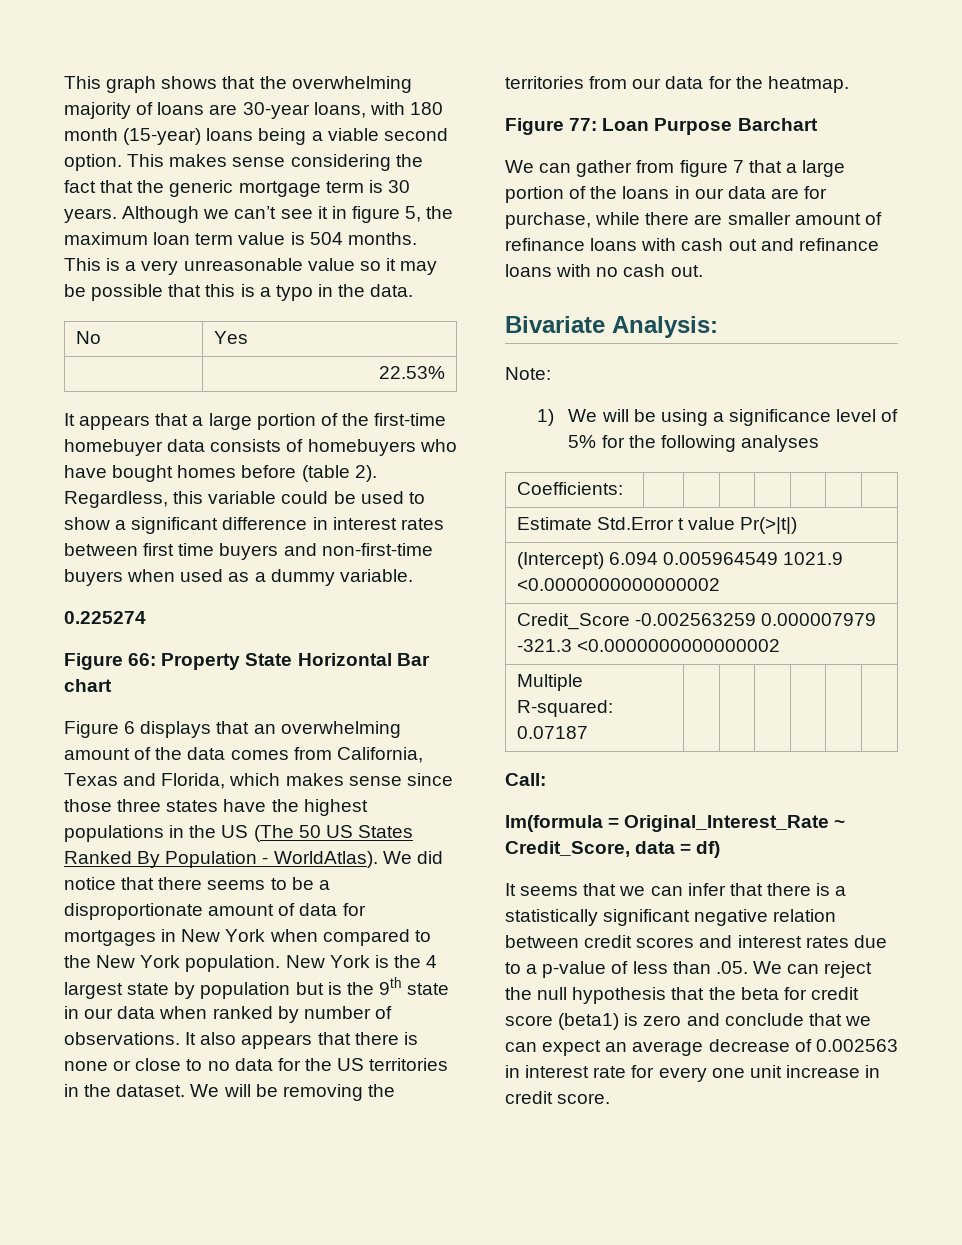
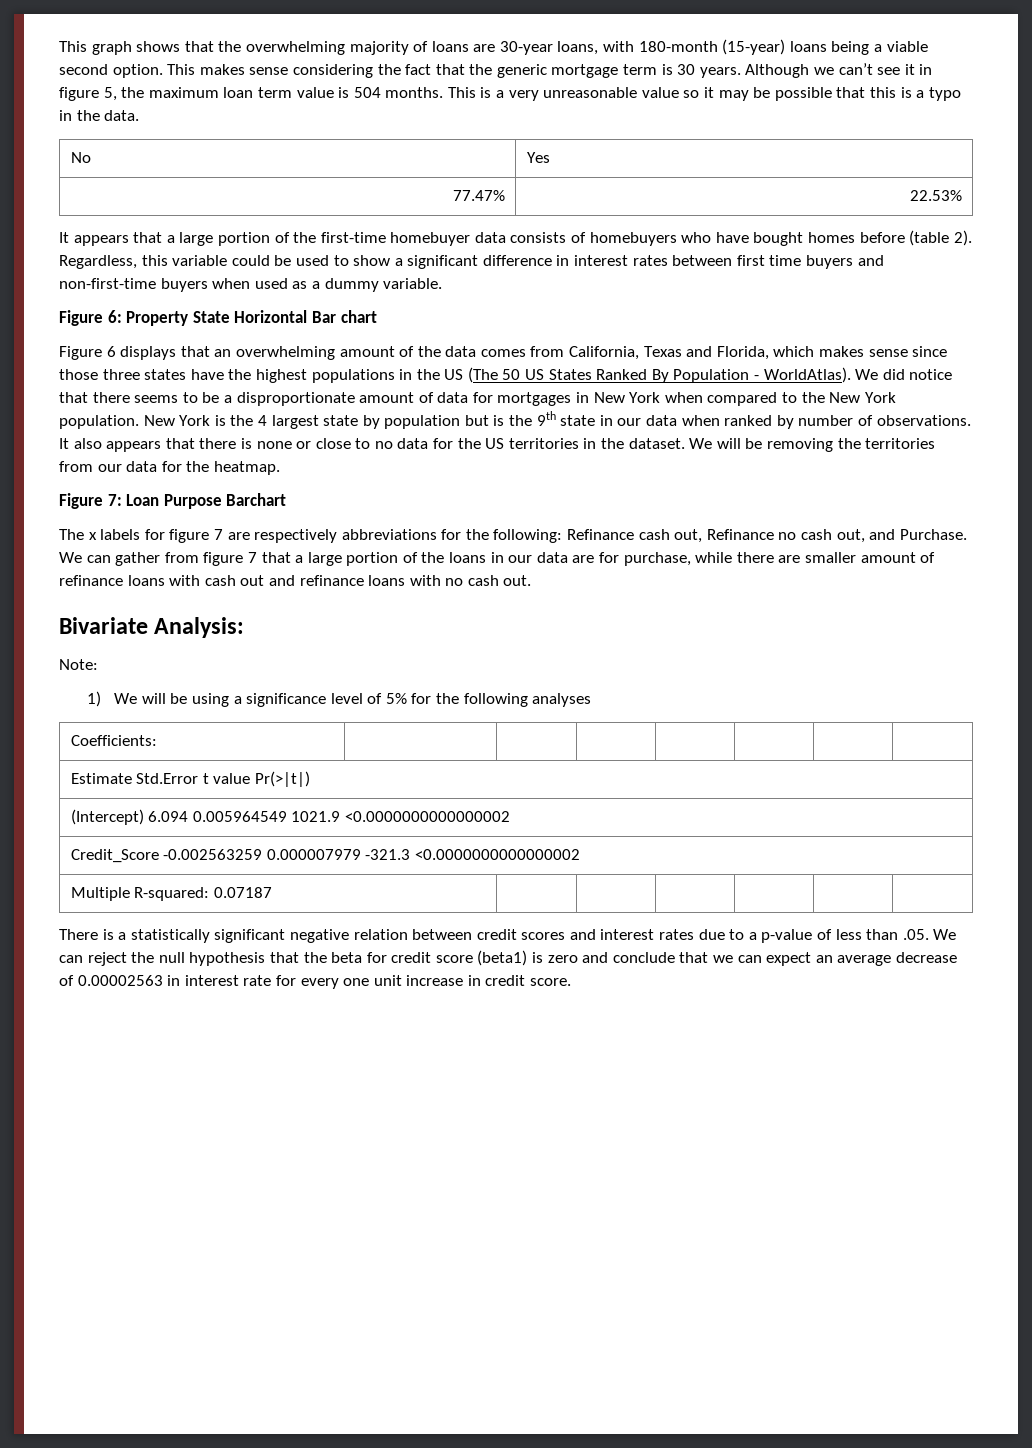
- This graph shows that the overwhelming majority of loans are 30-year loans, with 180 month (15-year) loans being a viable second option.
+ This graph shows that the overwhelming majority of loans are 30-year loans, with 180-month (15-year) loans being a viable second option.
- | 22.53%
+ 77.47% | 22.53%
- 0.225274
- Figure 66: Property State Horizontal Bar chart
+ Figure 6: Property State Horizontal Bar chart
- Figure 77: Loan Purpose Barchart
+ Figure 7: Loan Purpose Barchart
+ The x labels for figure 7 are respectively abbreviations for the following: Refinance cash out, Refinance no cash out, and Purchase.
- Call:
- lm(formula = Original_Interest_Rate ~ Credit_Score, data = df)
- It seems that we can infer that there is a statistically significant negative relation between credit scores and interest rates due to a p-value of less than .05. We can reject the null hypothesis that the beta for credit score (beta1) is zero and conclude that we can expect an average decrease of 0.002563 in interest rate for every one unit increase in credit score.
+ There is a statistically significant negative relation between credit scores and interest rates due to a p-value of less than .05. We can reject the null hypothesis that the beta for credit score (beta1) is zero and conclude that we can expect an average decrease of 0.00002563 in interest rate for every one unit increase in credit score.

